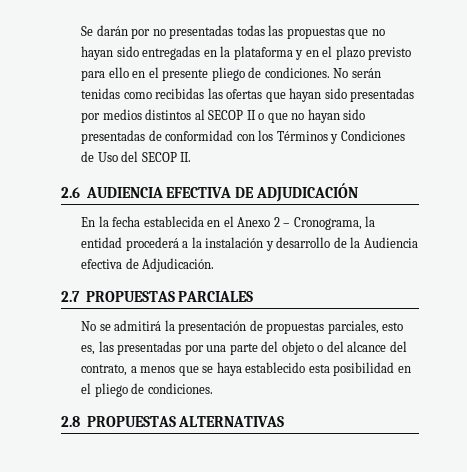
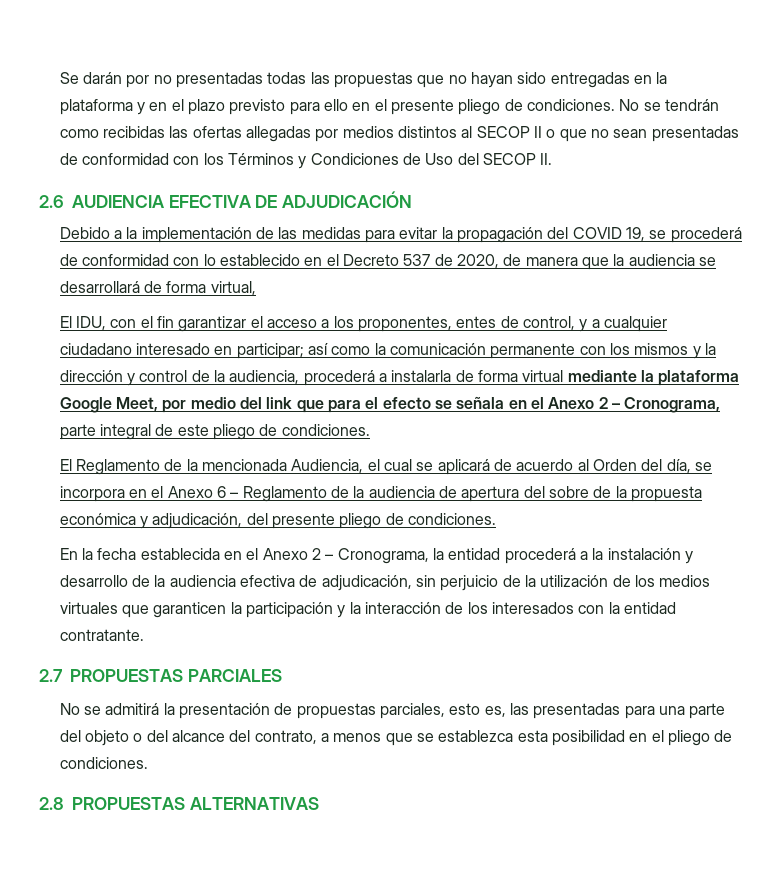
- No serán tenidas como recibidas las ofertas que hayan sido presentadas por medios distintos al SECOP II o que no hayan sido presentadas de conformidad con los Términos y Condiciones de Uso del SECOP II.
+ No se tendrán como recibidas las ofertas allegadas por medios distintos al SECOP II o que no sean presentadas de conformidad con los Términos y Condiciones de Uso del SECOP II.
+ Debido a la implementación de las medidas para evitar la propagación del COVID 19, se procederá de conformidad con lo establecido en el Decreto 537 de 2020, de manera que la audiencia se desarrollará de forma virtual,
+ El IDU, con el fin garantizar el acceso a los proponentes, entes de control, y a cualquier ciudadano interesado en participar; así como la comunicación permanente con los mismos y la dirección y control de la audiencia, procederá a instalarla de forma virtual mediante la plataforma Google Meet, por medio del link que para el efecto se señala en el Anexo 2 – Cronograma, parte integral de este pliego de condiciones.
+ El Reglamento de la mencionada Audiencia, el cual se aplicará de acuerdo al Orden del día, se incorpora en el Anexo 6 – Reglamento de la audiencia de apertura del sobre de la propuesta económica y adjudicación, del presente pliego de condiciones.
- En la fecha establecida en el Anexo 2 – Cronograma, la entidad procederá a la instalación y desarrollo de la Audiencia efectiva de Adjudicación.
+ En la fecha establecida en el Anexo 2 – Cronograma, la entidad procederá a la instalación y desarrollo de la audiencia efectiva de adjudicación, sin perjuicio de la utilización de los medios virtuales que garanticen la participación y la interacción de los interesados con la entidad contratante.
- No se admitirá la presentación de propuestas parciales, esto es, las presentadas por una parte del objeto o del alcance del contrato, a menos que se haya establecido esta posibilidad en el pliego de condiciones.
+ No se admitirá la presentación de propuestas parciales, esto es, las presentadas para una parte del objeto o del alcance del contrato, a menos que se establezca esta posibilidad en el pliego de condiciones.

